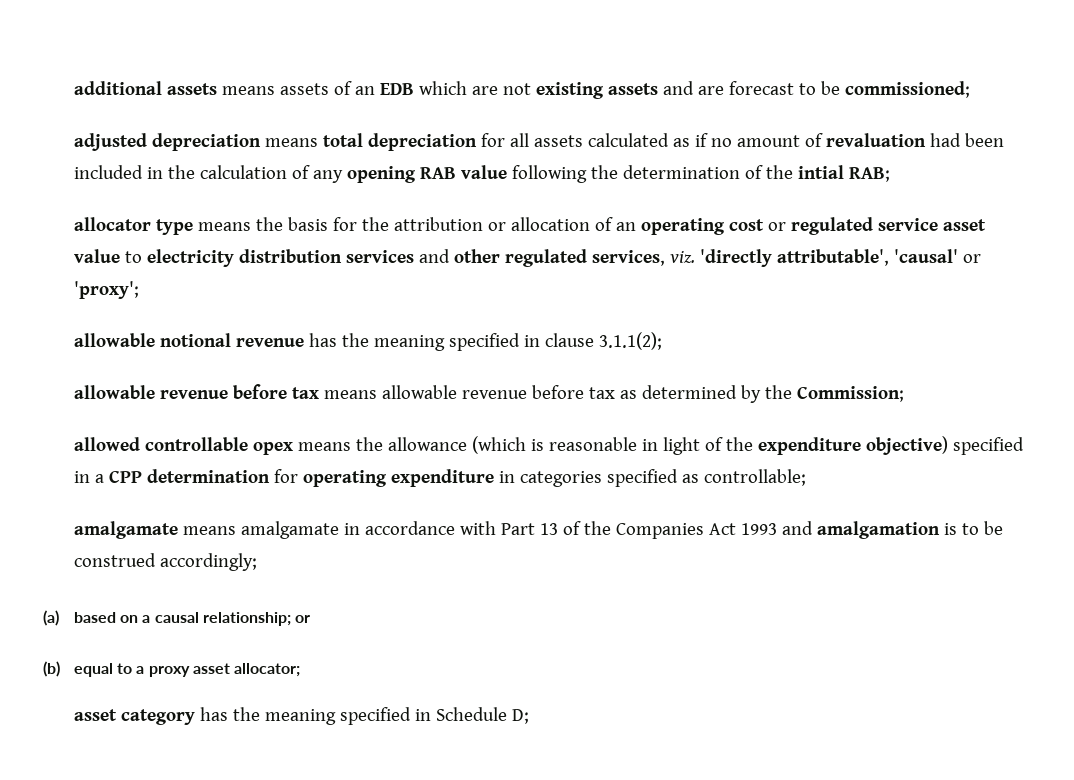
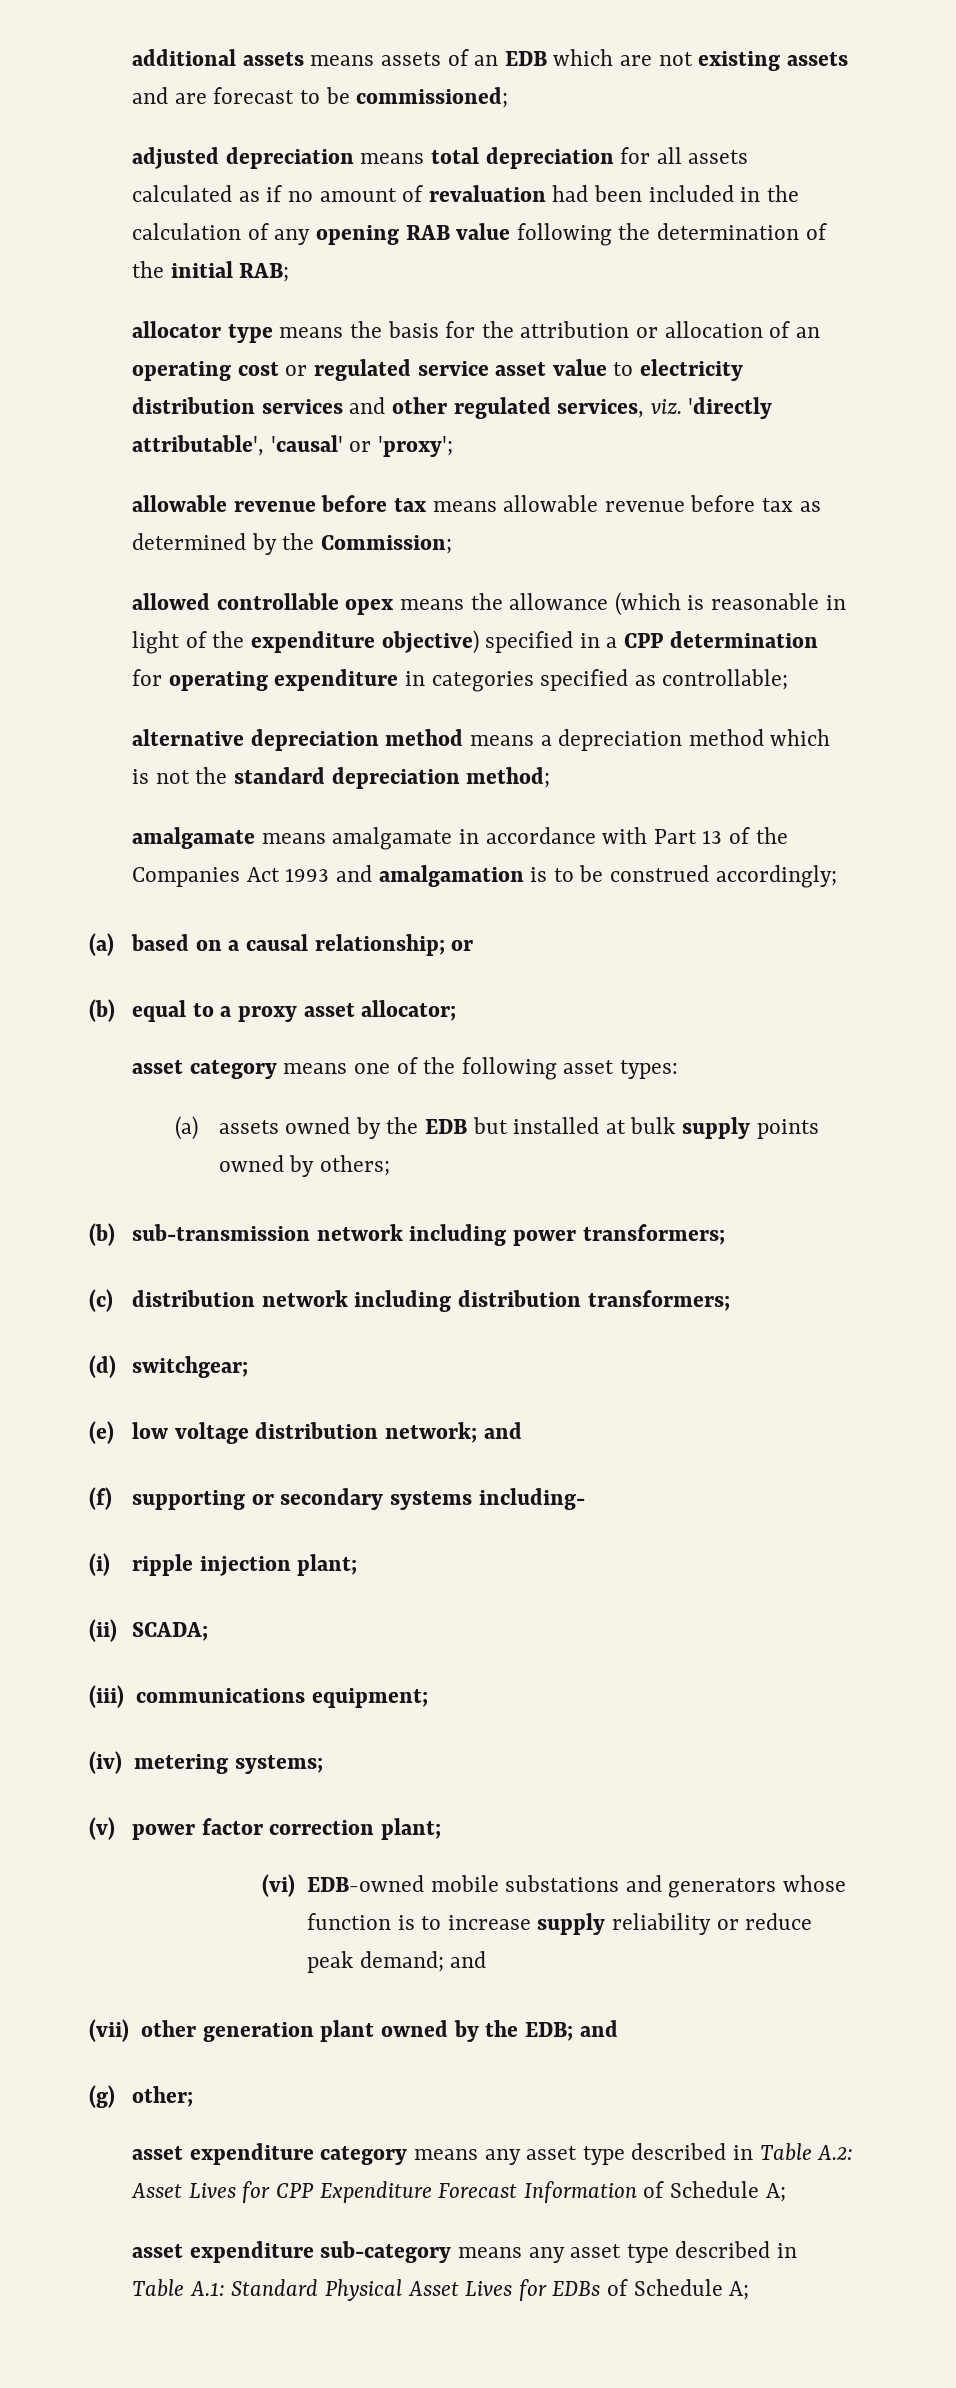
- adjusted depreciation means total depreciation for all assets calculated as if no amount of revaluation had been included in the calculation of any opening RAB value following the determination of the intial RAB;
+ adjusted depreciation means total depreciation for all assets calculated as if no amount of revaluation had been included in the calculation of any opening RAB value following the determination of the initial RAB;
- allowable notional revenue has the meaning specified in clause 3.1.1(2);
+ alternative depreciation method means a depreciation method which is not the standard depreciation method;
- asset category has the meaning specified in Schedule D;
+ asset category means one of the following asset types:
+ (a) assets owned by the EDB but installed at bulk supply points owned by others;
+ (b) sub-transmission network including power transformers;
+ (c) distribution network including distribution transformers;
+ (d) switchgear;
+ (e) low voltage distribution network; and
+ (f) supporting or secondary systems including-
+ (i) ripple injection plant;
+ (ii) SCADA;
+ (iii) communications equipment;
+ (iv) metering systems;
+ (v) power factor correction plant;
+ (vi) EDB-owned mobile substations and generators whose function is to increase supply reliability or reduce peak demand; and
+ (vii) other generation plant owned by the EDB; and
+ (g) other;
+ asset expenditure category means any asset type described in Table A.2: Asset Lives for CPP Expenditure Forecast Information of Schedule A;
+ asset expenditure sub-category means any asset type described in Table A.1: Standard Physical Asset Lives for EDBs of Schedule A;

